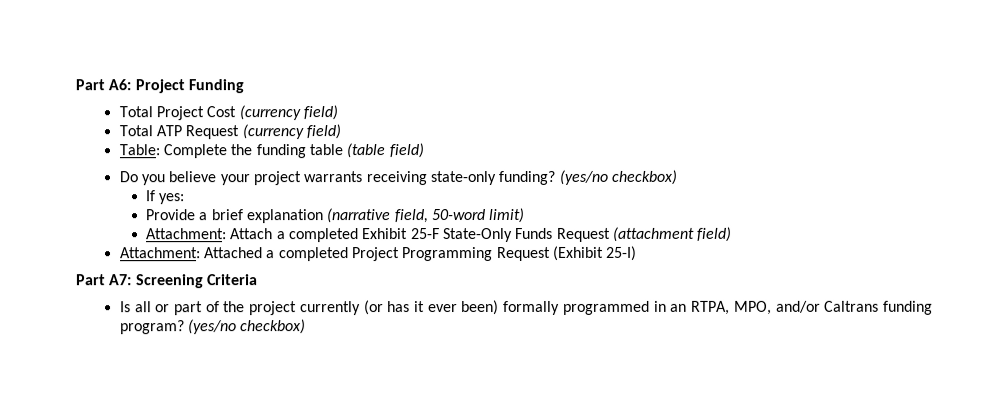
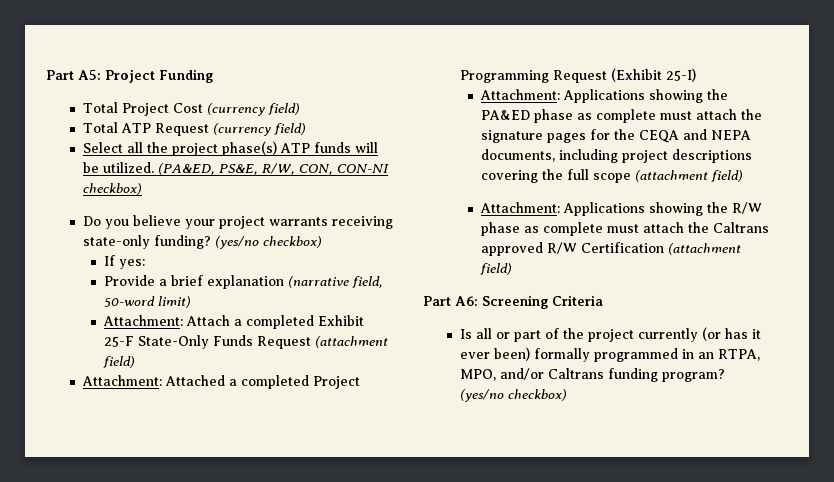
- Part A6: Project Funding
+ Part A5: Project Funding
- Table: Complete the funding table (table field)
+ Select all the project phase(s) ATP funds will be utilized. (PA&ED, PS&E, R/W, CON, CON-NI checkbox)
- Part A7: Screening Criteria
+ Attachment: Applications showing the PA&ED phase as complete must attach the signature pages for the CEQA and NEPA documents, including project descriptions covering the full scope (attachment field)
+ Attachment: Applications showing the R/W phase as complete must attach the Caltrans approved R/W Certification (attachment field)
+ Part A6: Screening Criteria

